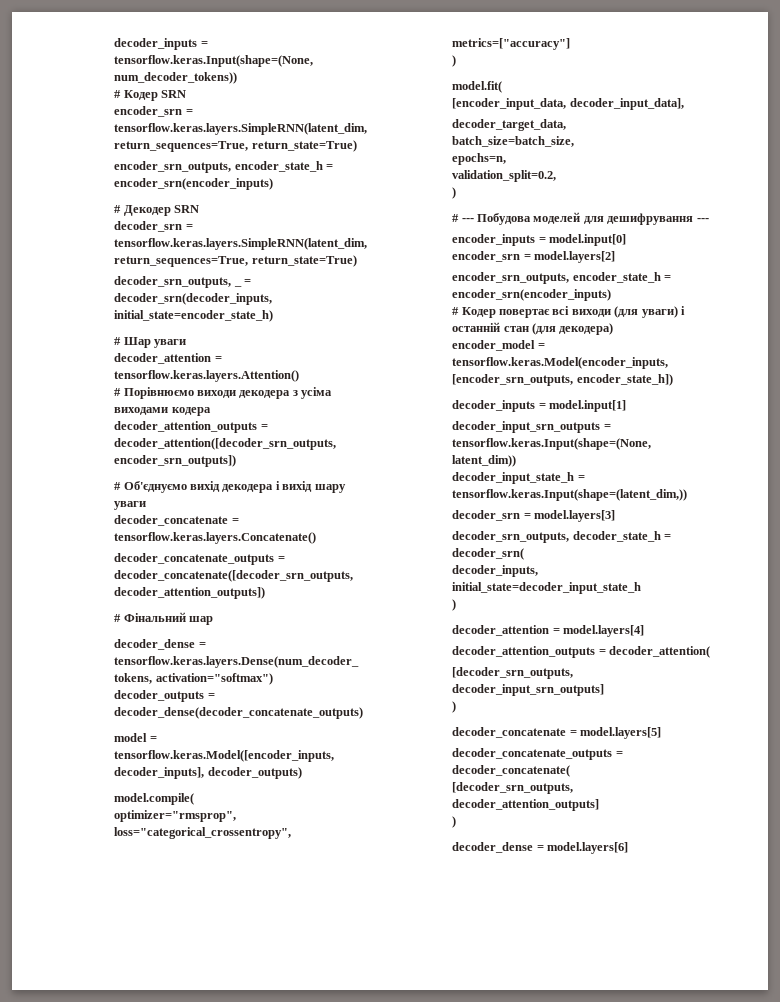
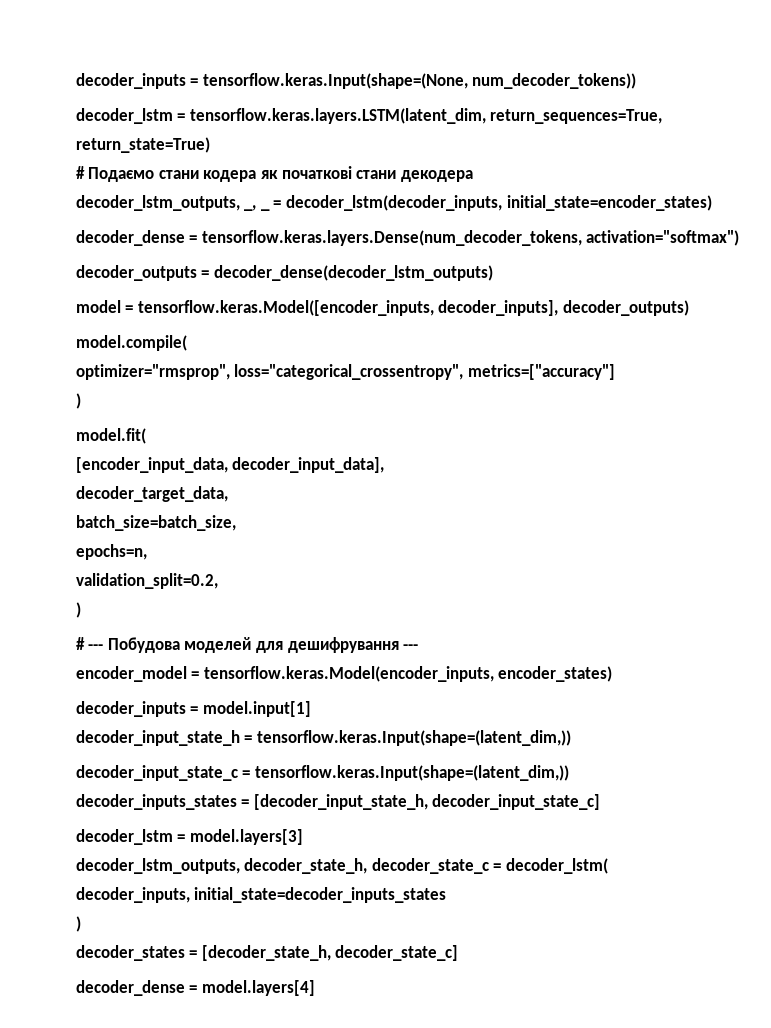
- # Кодер SRN
- encoder_srn = tensorflow.keras.layers.SimpleRNN(latent_dim, return_sequences=True, return_state=True)
- encoder_srn_outputs, encoder_state_h = encoder_srn(encoder_inputs)
- # Декодер SRN
- decoder_srn = tensorflow.keras.layers.SimpleRNN(latent_dim, return_sequences=True, return_state=True)
- decoder_srn_outputs, _ = decoder_srn(decoder_inputs, initial_state=encoder_state_h)
- # Шар уваги
- decoder_attention = tensorflow.keras.layers.Attention()
- # Порівнюємо виходи декодера з усіма виходами кодера
- decoder_attention_outputs = decoder_attention([decoder_srn_outputs, encoder_srn_outputs])
- # Об'єднуємо вихід декодера і вихід шару уваги
- decoder_concatenate = tensorflow.keras.layers.Concatenate()
- decoder_concatenate_outputs = decoder_concatenate([decoder_srn_outputs, decoder_attention_outputs])
- # Фінальний шар
+ decoder_lstm = tensorflow.keras.layers.LSTM(latent_dim, return_sequences=True, return_state=True)
+ # Подаємо стани кодера як початкові стани декодера
+ decoder_lstm_outputs, _, _ = decoder_lstm(decoder_inputs, initial_state=encoder_states)
- decoder_outputs = decoder_dense(decoder_concatenate_outputs)
+ decoder_outputs = decoder_dense(decoder_lstm_outputs)
- encoder_inputs = model.input[0]
- encoder_srn = model.layers[2]
- encoder_srn_outputs, encoder_state_h = encoder_srn(encoder_inputs)
- # Кодер повертає всі виходи (для уваги) і останній стан (для декодера)
- encoder_model = tensorflow.keras.Model(encoder_inputs, [encoder_srn_outputs, encoder_state_h])
+ encoder_model = tensorflow.keras.Model(encoder_inputs, encoder_states)
- decoder_input_srn_outputs = tensorflow.keras.Input(shape=(None, latent_dim))
- decoder_srn = model.layers[3]
- decoder_srn_outputs, decoder_state_h = decoder_srn(
+ decoder_input_state_c = tensorflow.keras.Input(shape=(latent_dim,))
+ decoder_inputs_states = [decoder_input_state_h, decoder_input_state_c]
+ decoder_lstm = model.layers[3]
+ decoder_lstm_outputs, decoder_state_h, decoder_state_c = decoder_lstm(
- decoder_inputs, initial_state=decoder_input_state_h
+ decoder_inputs, initial_state=decoder_inputs_states
  )
- decoder_attention = model.layers[4]
- decoder_attention_outputs = decoder_attention(
- [decoder_srn_outputs, decoder_input_srn_outputs]
- )
- decoder_concatenate = model.layers[5]
- decoder_concatenate_outputs = decoder_concatenate(
- [decoder_srn_outputs, decoder_attention_outputs]
- )
- decoder_dense = model.layers[6]
+ decoder_states = [decoder_state_h, decoder_state_c]
+ decoder_dense = model.layers[4]

